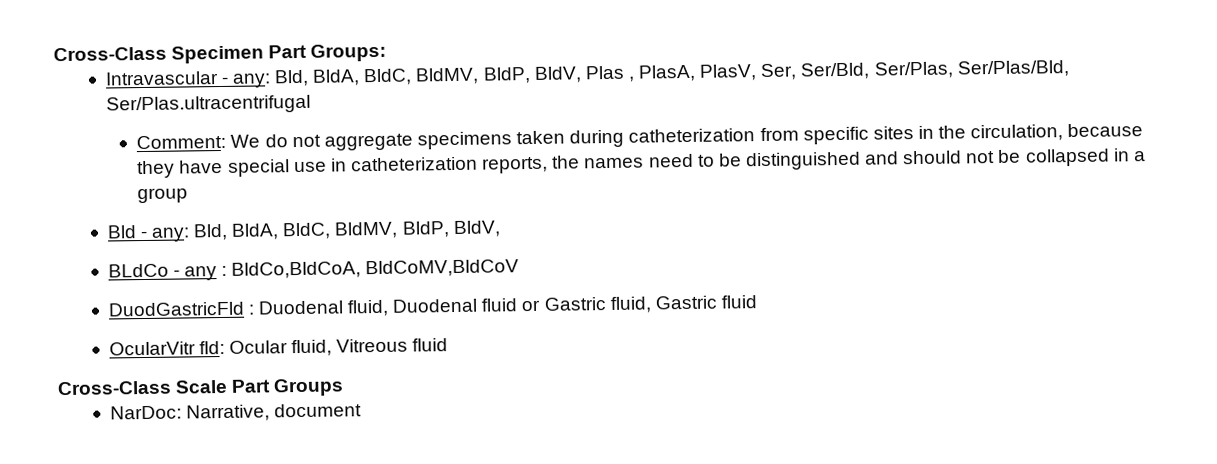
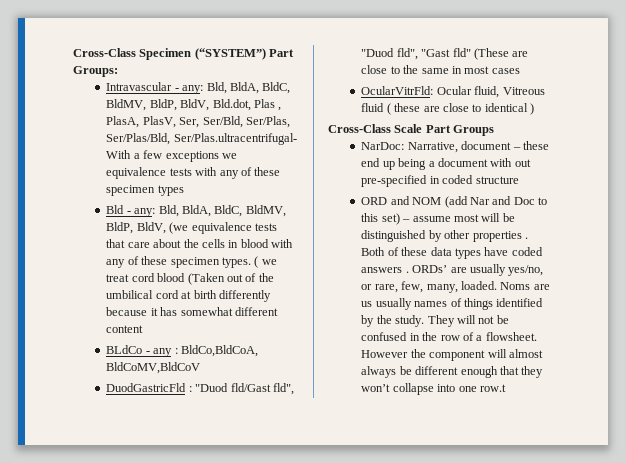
- Cross-Class Specimen Part Groups:
+ Cross-Class Specimen (“SYSTEM”) Part Groups:
- Intravascular - any: Bld, BldA, BldC, BldMV, BldP, BldV, Plas , PlasA, PlasV, Ser, Ser/Bld, Ser/Plas, Ser/Plas/Bld, Ser/Plas.ultracentrifugal
- Comment: We do not aggregate specimens taken during catheterization from specific sites in the circulation, because they have special use in catheterization reports, the names need to be distinguished and should not be collapsed in a group
+ Intravascular - any: Bld, BldA, BldC, BldMV, BldP, BldV, Bld.dot, Plas , PlasA, PlasV, Ser, Ser/Bld, Ser/Plas, Ser/Plas/Bld, Ser/Plas.ultracentrifugal- With a few exceptions we equivalence tests with any of these specimen types
- Bld - any: Bld, BldA, BldC, BldMV, BldP, BldV,
+ Bld - any: Bld, BldA, BldC, BldMV, BldP, BldV, (we equivalence tests that care about the cells in blood with any of these specimen types. ( we treat cord blood (Taken out of the umbilical cord at birth differently because it has somewhat different content
- DuodGastricFld : Duodenal fluid, Duodenal fluid or Gastric fluid, Gastric fluid
- OcularVitr fld: Ocular fluid, Vitreous fluid
+ DuodGastricFld : "Duod fld/Gast fld", "Duod fld", "Gast fld" (These are close to the same in most cases
+ OcularVitrFld: Ocular fluid, Vitreous fluid ( these are close to identical )
- NarDoc: Narrative, document
+ NarDoc: Narrative, document – these end up being a document with out pre-specified in coded structure
+ ORD and NOM (add Nar and Doc to this set) – assume most will be distinguished by other properties . Both of these data types have coded answers . ORDs’ are usually yes/no, or rare, few, many, loaded. Noms are us usually names of things identified by the study. They will not be confused in the row of a flowsheet. However the component will almost always be different enough that they won’t collapse into one row.t

